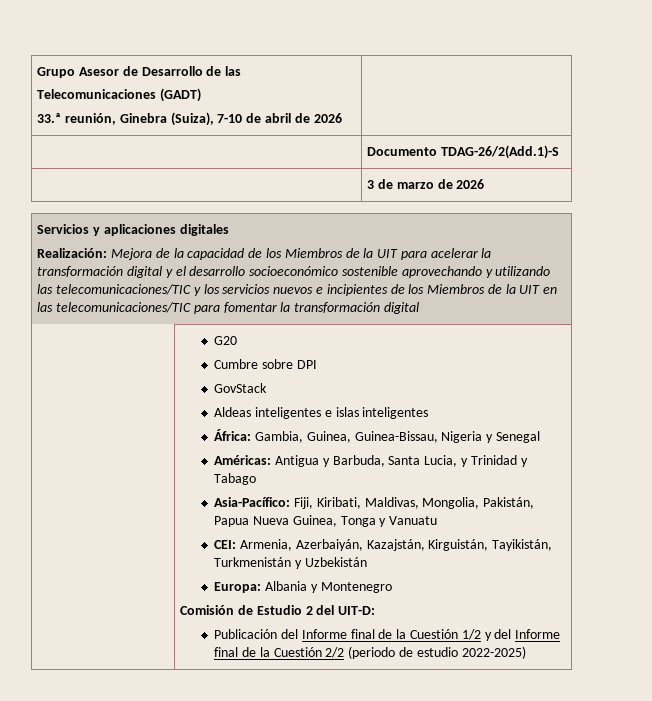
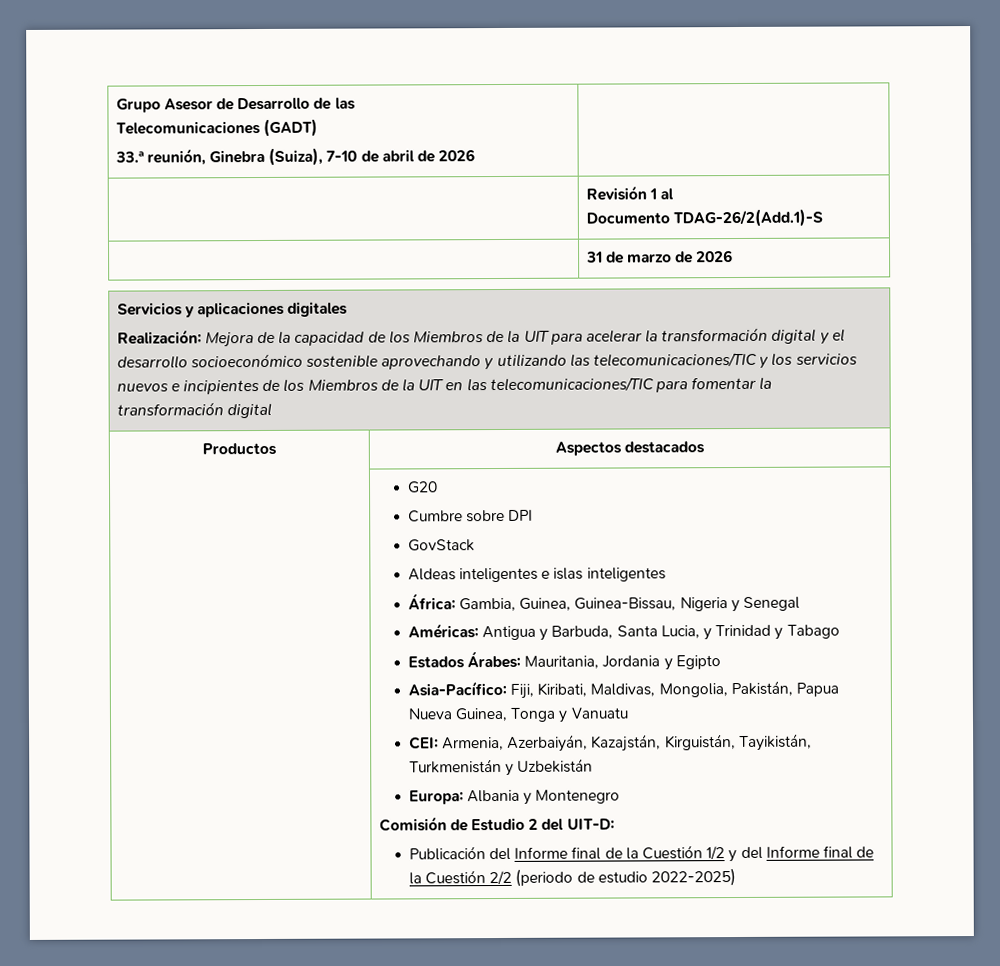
- | Documento TDAG-26/2(Add.1)-S
+ | Revisión 1 al
+ Documento TDAG-26/2(Add.1)-S
- | 3 de marzo de 2026
+ | 31 de marzo de 2026
+ Productos | Aspectos destacados
+ Estados Árabes: Mauritania, Jordania y Egipto

